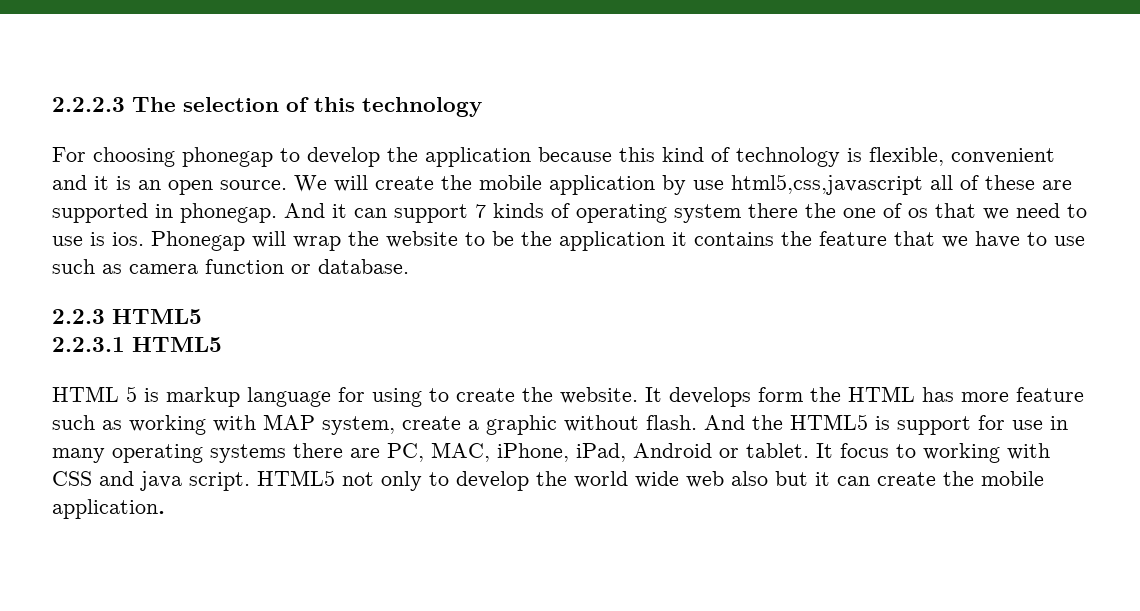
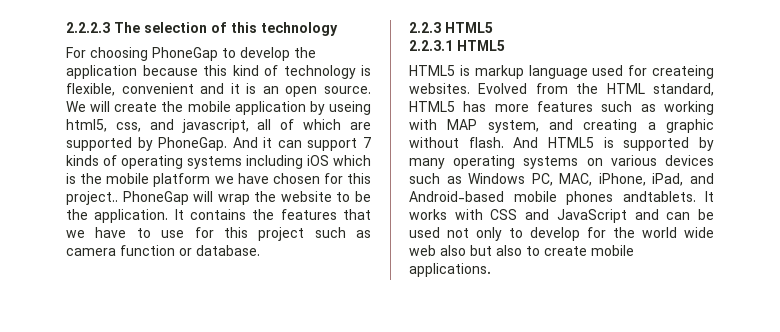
- For choosing phonegap to develop the application because this kind of technology is flexible, convenient and it is an open source.
+ For choosing PhoneGap to develop the application because this kind of technology is flexible, convenient and it is an open source.
- We will create the mobile application by use html5,css,javascript all of these are supported in phonegap.
+ We will create the mobile application by useing html5, css, and javascript, all of which are supported by PhoneGap.
- And it can support 7 kinds of operating system there the one of os that we need to use is ios. Phonegap will wrap the website to be the application it contains the feature that we have to use such as camera function or database.
+ And it can support 7 kinds of operating systems including iOS which is the mobile platform we have chosen for this project.. PhoneGap will wrap the website to be the application. It contains the features that we have to use for this project such as camera function or database.
- HTML 5 is markup language for using to create the website. It develops form the HTML has more feature such as working with MAP system, create a graphic without flash.
+ HTML5 is markup language used for createing websites. Evolved from the HTML standard, HTML5 has more features such as working with MAP system, and creating a graphic without flash.
- And the HTML5 is support for use in many operating systems there are PC, MAC, iPhone, iPad, Android or tablet. It focus to working with CSS and java script. HTML5 not only to develop the world wide web also but it can create the mobile application.
+ And HTML5 is supported by many operating systems on various devices such as Windows PC, MAC, iPhone, iPad, and Android-based mobile phones andtablets. It works with CSS and JavaScript and can be used not only to develop for the world wide web also but also to create mobile applications.

